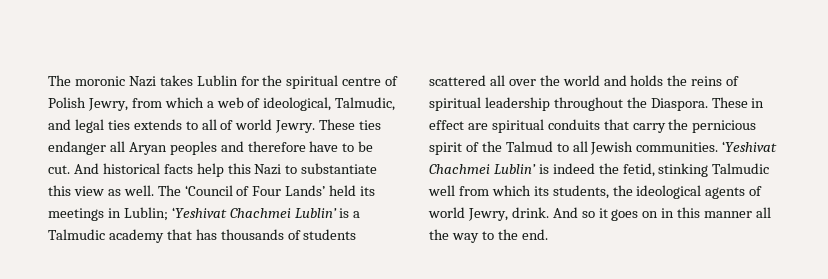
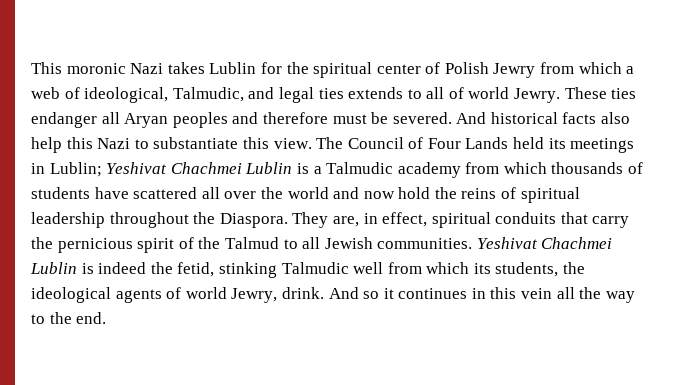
- The moronic Nazi takes Lublin for the spiritual centre of Polish Jewry, from which a web of ideological, Talmudic, and legal ties extends to all of world Jewry.
+ This moronic Nazi takes Lublin for the spiritual center of Polish Jewry from which a web of ideological, Talmudic, and legal ties extends to all of world Jewry.
- These ties endanger all Aryan peoples and therefore have to be cut.
+ These ties endanger all Aryan peoples and therefore must be severed.
- And historical facts help this Nazi to substantiate this view as well. The ‘Council of Four Lands’ held its meetings in Lublin; ‘Yeshivat Chachmei Lublin’ is a Talmudic academy that has thousands of students scattered all over the world and holds the reins of spiritual leadership throughout the Diaspora.
+ And historical facts also help this Nazi to substantiate this view. The Council of Four Lands held its meetings in Lublin; Yeshivat Chachmei Lublin is a Talmudic academy from which thousands of students have scattered all over the world and now hold the reins of spiritual leadership throughout the Diaspora.
- These in effect are spiritual conduits that carry the pernicious spirit of the Talmud to all Jewish communities.
+ They are, in effect, spiritual conduits that carry the pernicious spirit of the Talmud to all Jewish communities.
- ‘Yeshivat Chachmei Lublin’ is indeed the fetid, stinking Talmudic well from which its students, the ideological agents of world Jewry, drink.
+ Yeshivat Chachmei Lublin is indeed the fetid, stinking Talmudic well from which its students, the ideological agents of world Jewry, drink.
- And so it goes on in this manner all the way to the end.
+ And so it continues in this vein all the way to the end.

